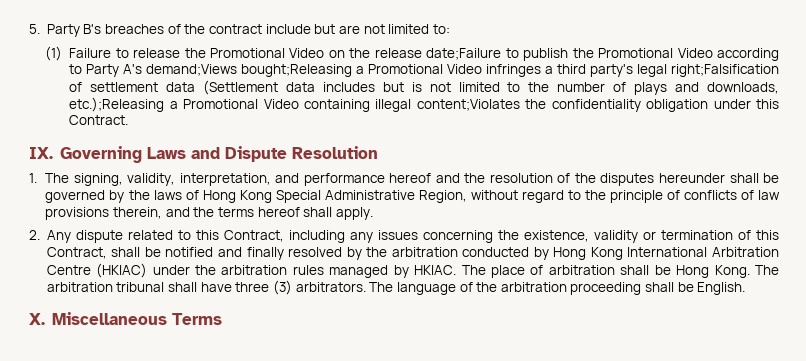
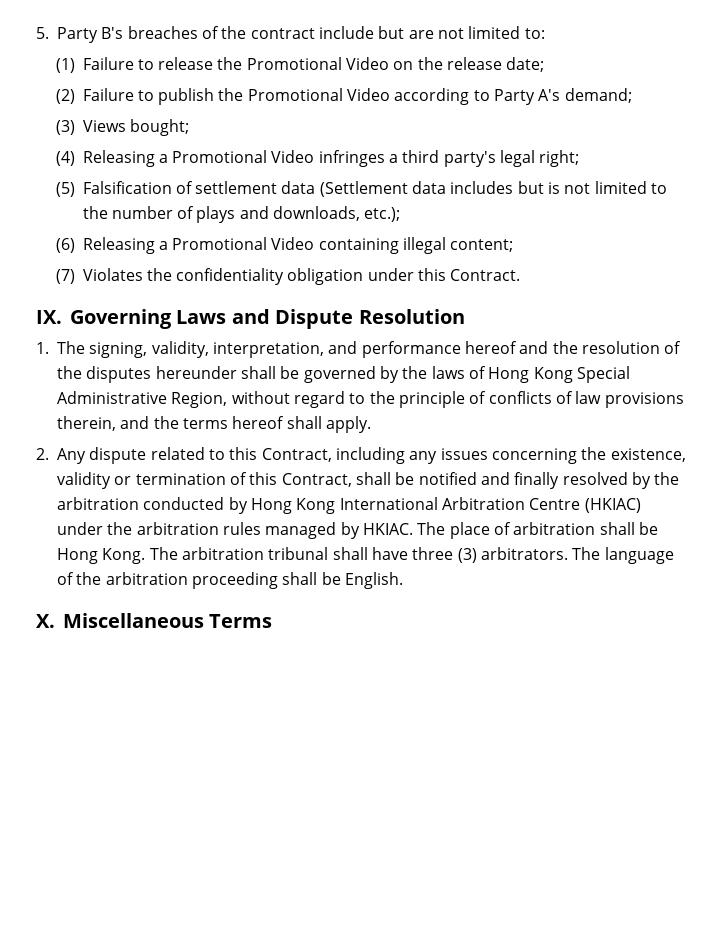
- (1) Failure to release the Promotional Video on the release date;Failure to publish the Promotional Video according to Party A's demand;Views bought;Releasing a Promotional Video infringes a third party's legal right;Falsification of settlement data (Settlement data includes but is not limited to the number of plays and downloads, etc.);Releasing a Promotional Video containing illegal content;Violates the confidentiality obligation under this Contract.
+ (1) Failure to release the Promotional Video on the release date;
+ (2) Failure to publish the Promotional Video according to Party A's demand;
+ (3) Views bought;
+ (4) Releasing a Promotional Video infringes a third party's legal right;
+ (5) Falsification of settlement data (Settlement data includes but is not limited to the number of plays and downloads, etc.);
+ (6) Releasing a Promotional Video containing illegal content;
+ (7) Violates the confidentiality obligation under this Contract.

